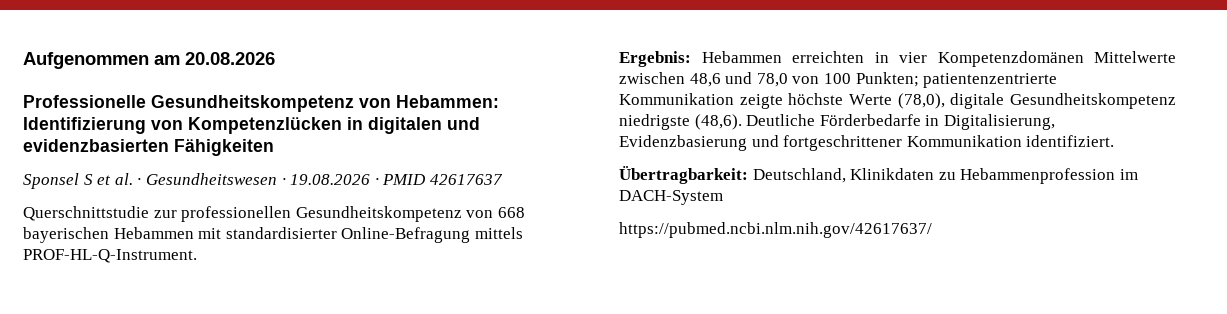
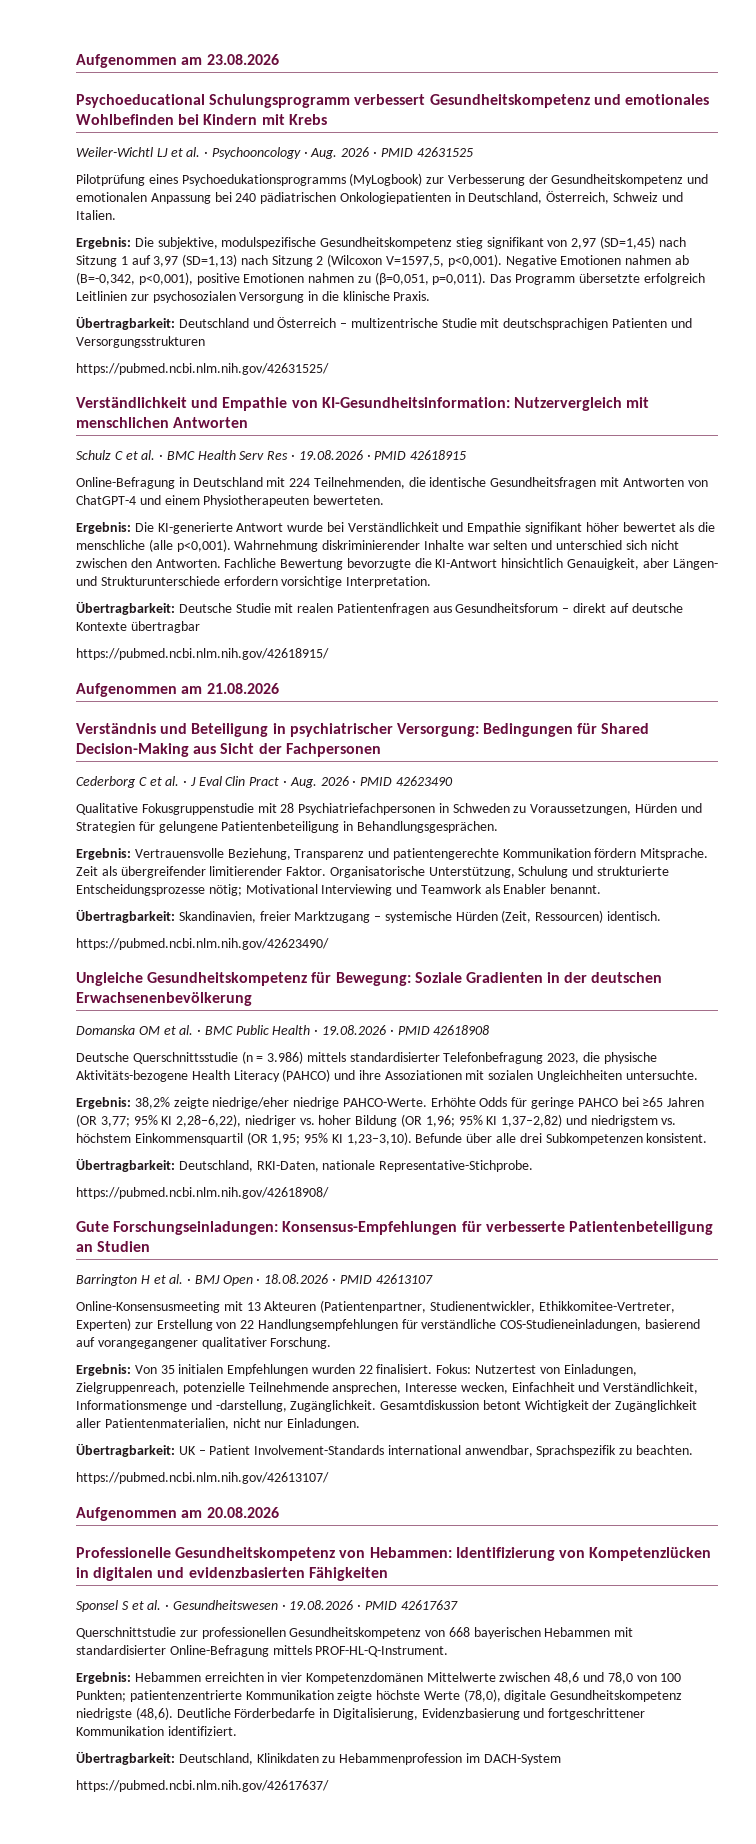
+ Aufgenommen am 23.08.2026
+ Psychoeducational Schulungsprogramm verbessert Gesundheitskompetenz und emotionales Wohlbefinden bei Kindern mit Krebs
+ Weiler-Wichtl LJ et al. · Psychooncology · Aug. 2026 · PMID 42631525
+ Pilotprüfung eines Psychoedukationsprogramms (MyLogbook) zur Verbesserung der Gesundheitskompetenz und emotionalen Anpassung bei 240 pädiatrischen Onkologiepatienten in Deutschland, Österreich, Schweiz und Italien.
+ Ergebnis: Die subjektive, modulspezifische Gesundheitskompetenz stieg signifikant von 2,97 (SD=1,45) nach Sitzung 1 auf 3,97 (SD=1,13) nach Sitzung 2 (Wilcoxon V=1597,5, p<0,001). Negative Emotionen nahmen ab (B=-0,342, p<0,001), positive Emotionen nahmen zu (β=0,051, p=0,011). Das Programm übersetzte erfolgreich Leitlinien zur psychosozialen Versorgung in die klinische Praxis.
+ Übertragbarkeit: Deutschland und Österreich – multizentrische Studie mit deutschsprachigen Patienten und Versorgungsstrukturen
+ https://pubmed.ncbi.nlm.nih.gov/42631525/
+ Verständlichkeit und Empathie von KI-Gesundheitsinformation: Nutzervergleich mit menschlichen Antworten
+ Schulz C et al. · BMC Health Serv Res · 19.08.2026 · PMID 42618915
+ Online-Befragung in Deutschland mit 224 Teilnehmenden, die identische Gesundheitsfragen mit Antworten von ChatGPT-4 und einem Physiotherapeuten bewerteten.
+ Ergebnis: Die KI-generierte Antwort wurde bei Verständlichkeit und Empathie signifikant höher bewertet als die menschliche (alle p<0,001). Wahrnehmung diskriminierender Inhalte war selten und unterschied sich nicht zwischen den Antworten. Fachliche Bewertung bevorzugte die KI-Antwort hinsichtlich Genauigkeit, aber Längen- und Strukturunterschiede erfordern vorsichtige Interpretation.
+ Übertragbarkeit: Deutsche Studie mit realen Patientenfragen aus Gesundheitsforum – direkt auf deutsche Kontexte übertragbar
+ https://pubmed.ncbi.nlm.nih.gov/42618915/
+ Aufgenommen am 21.08.2026
+ Verständnis und Beteiligung in psychiatrischer Versorgung: Bedingungen für Shared Decision-Making aus Sicht der Fachpersonen
+ Cederborg C et al. · J Eval Clin Pract · Aug. 2026 · PMID 42623490
+ Qualitative Fokusgruppenstudie mit 28 Psychiatriefachpersonen in Schweden zu Voraussetzungen, Hürden und Strategien für gelungene Patientenbeteiligung in Behandlungsgesprächen.
+ Ergebnis: Vertrauensvolle Beziehung, Transparenz und patientengerechte Kommunikation fördern Mitsprache. Zeit als übergreifender limitierender Faktor. Organisatorische Unterstützung, Schulung und strukturierte Entscheidungsprozesse nötig; Motivational Interviewing und Teamwork als Enabler benannt.
+ Übertragbarkeit: Skandinavien, freier Marktzugang – systemische Hürden (Zeit, Ressourcen) identisch.
+ https://pubmed.ncbi.nlm.nih.gov/42623490/
+ Ungleiche Gesundheitskompetenz für Bewegung: Soziale Gradienten in der deutschen Erwachsenenbevölkerung
+ Domanska OM et al. · BMC Public Health · 19.08.2026 · PMID 42618908
+ Deutsche Querschnittsstudie (n = 3.986) mittels standardisierter Telefonbefragung 2023, die physische Aktivitäts-bezogene Health Literacy (PAHCO) und ihre Assoziationen mit sozialen Ungleichheiten untersuchte.
+ Ergebnis: 38,2% zeigte niedrige/eher niedrige PAHCO-Werte. Erhöhte Odds für geringe PAHCO bei ≥65 Jahren (OR 3,77; 95% KI 2,28–6,22), niedriger vs. hoher Bildung (OR 1,96; 95% KI 1,37–2,82) und niedrigstem vs. höchstem Einkommensquartil (OR 1,95; 95% KI 1,23–3,10). Befunde über alle drei Subkompetenzen konsistent.
+ Übertragbarkeit: Deutschland, RKI-Daten, nationale Representative-Stichprobe.
+ https://pubmed.ncbi.nlm.nih.gov/42618908/
+ Gute Forschungseinladungen: Konsensus-Empfehlungen für verbesserte Patientenbeteiligung an Studien
+ Barrington H et al. · BMJ Open · 18.08.2026 · PMID 42613107
+ Online-Konsensusmeeting mit 13 Akteuren (Patientenpartner, Studienentwickler, Ethikkomitee-Vertreter, Experten) zur Erstellung von 22 Handlungsempfehlungen für verständliche COS-Studieneinladungen, basierend auf vorangegangener qualitativer Forschung.
+ Ergebnis: Von 35 initialen Empfehlungen wurden 22 finalisiert. Fokus: Nutzertest von Einladungen, Zielgruppenreach, potenzielle Teilnehmende ansprechen, Interesse wecken, Einfachheit und Verständlichkeit, Informationsmenge und -darstellung, Zugänglichkeit. Gesamtdiskussion betont Wichtigkeit der Zugänglichkeit aller Patientenmaterialien, nicht nur Einladungen.
+ Übertragbarkeit: UK – Patient Involvement-Standards international anwendbar, Sprachspezifik zu beachten.
+ https://pubmed.ncbi.nlm.nih.gov/42613107/

